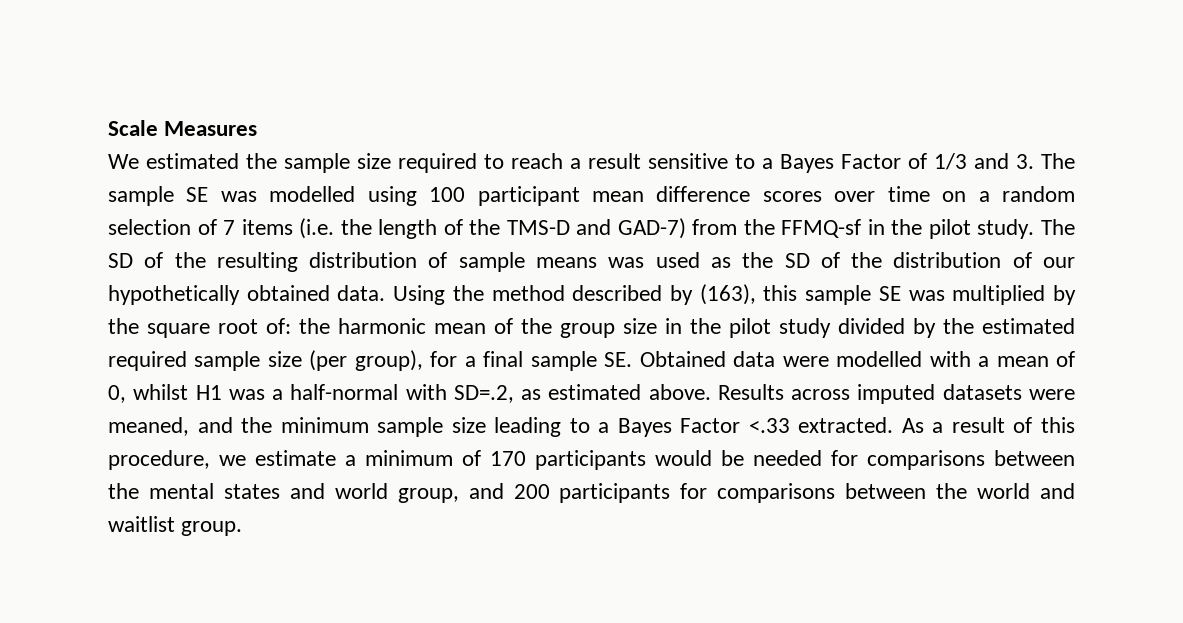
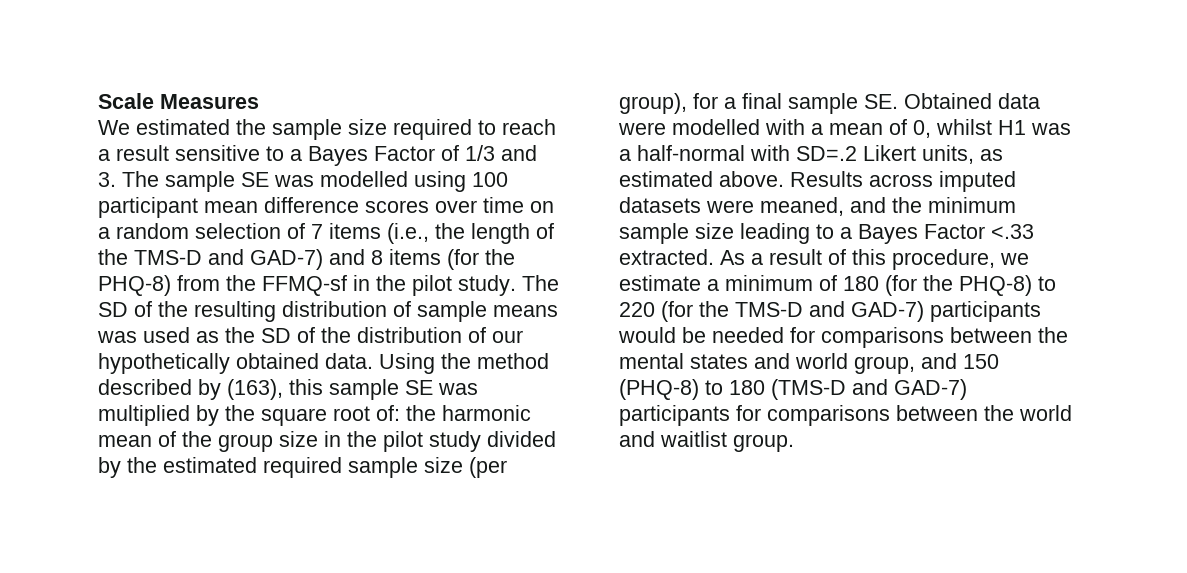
- We estimated the sample size required to reach a result sensitive to a Bayes Factor of 1/3 and 3. The sample SE was modelled using 100 participant mean difference scores over time on a random selection of 7 items (i.e. the length of the TMS-D and GAD-7) from the FFMQ-sf in the pilot study.
+ We estimated the sample size required to reach a result sensitive to a Bayes Factor of 1/3 and 3. The sample SE was modelled using 100 participant mean difference scores over time on a random selection of 7 items (i.e., the length of the TMS-D and GAD-7) and 8 items (for the PHQ-8) from the FFMQ-sf in the pilot study.
- Using the method described by (163), this sample SE was multiplied by the square root of: the harmonic mean of the group size in the pilot study divided by the estimated required sample size (per group), for a final sample SE. Obtained data were modelled with a mean of 0, whilst H1 was a half-normal with SD=.2, as estimated above.
+ Using the method described by (163), this sample SE was multiplied by the square root of: the harmonic mean of the group size in the pilot study divided by the estimated required sample size (per group), for a final sample SE. Obtained data were modelled with a mean of 0, whilst H1 was a half-normal with SD=.2 Likert units, as estimated above.
- As a result of this procedure, we estimate a minimum of 170 participants would be needed for comparisons between the mental states and world group, and 200 participants for comparisons between the world and waitlist group.
+ As a result of this procedure, we estimate a minimum of 180 (for the PHQ-8) to 220 (for the TMS-D and GAD-7) participants would be needed for comparisons between the mental states and world group, and 150 (PHQ-8) to 180 (TMS-D and GAD-7) participants for comparisons between the world and waitlist group.

